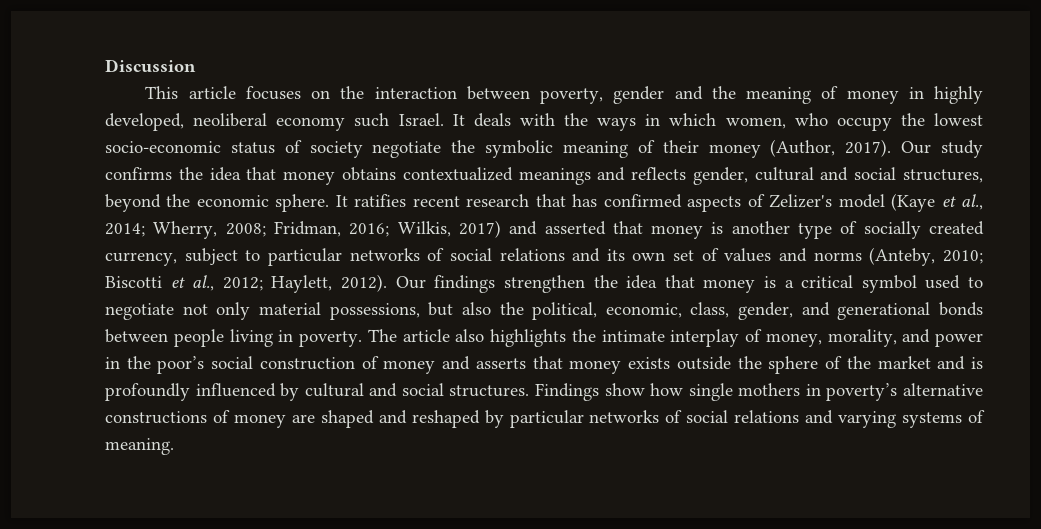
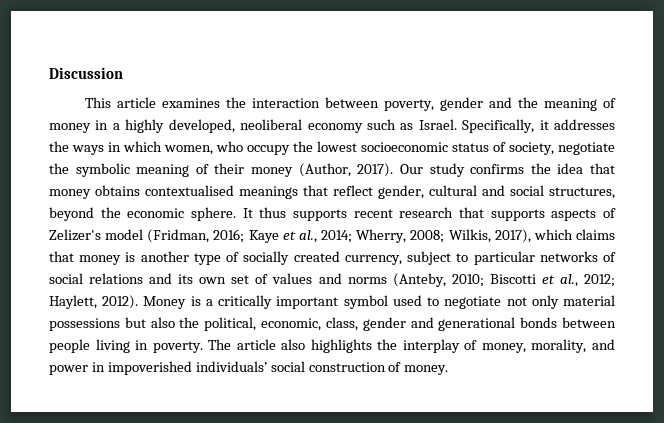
- This article focuses on the interaction between poverty, gender and the meaning of money in highly developed, neoliberal economy such Israel. It deals with the ways in which women, who occupy the lowest socio-economic status of society negotiate the symbolic meaning of their money (Author, 2017).
+ This article examines the interaction between poverty, gender and the meaning of money in a highly developed, neoliberal economy such as Israel. Specifically, it addresses the ways in which women, who occupy the lowest socioeconomic status of society, negotiate the symbolic meaning of their money (Author, 2017).
- Our study confirms the idea that money obtains contextualized meanings and reflects gender, cultural and social structures, beyond the economic sphere.
+ Our study confirms the idea that money obtains contextualised meanings that reflect gender, cultural and social structures, beyond the economic sphere.
- It ratifies recent research that has confirmed aspects of Zelizer's model (Kaye et al., 2014; Wherry, 2008; Fridman, 2016; Wilkis, 2017) and asserted that money is another type of socially created currency, subject to particular networks of social relations and its own set of values and norms (Anteby, 2010; Biscotti et al., 2012; Haylett, 2012).
+ It thus supports recent research that supports aspects of Zelizer's model (Fridman, 2016; Kaye et al., 2014; Wherry, 2008; Wilkis, 2017), which claims that money is another type of socially created currency, subject to particular networks of social relations and its own set of values and norms (Anteby, 2010; Biscotti et al., 2012; Haylett, 2012).
- Our findings strengthen the idea that money is a critical symbol used to negotiate not only material possessions, but also the political, economic, class, gender, and generational bonds between people living in poverty.
+ Money is a critically important symbol used to negotiate not only material possessions but also the political, economic, class, gender and generational bonds between people living in poverty.
- The article also highlights the intimate interplay of money, morality, and power in the poor’s social construction of money and asserts that money exists outside the sphere of the market and is profoundly influenced by cultural and social structures. Findings show how single mothers in poverty’s alternative constructions of money are shaped and reshaped by particular networks of social relations and varying systems of meaning.
+ The article also highlights the interplay of money, morality, and power in impoverished individuals’ social construction of money.

